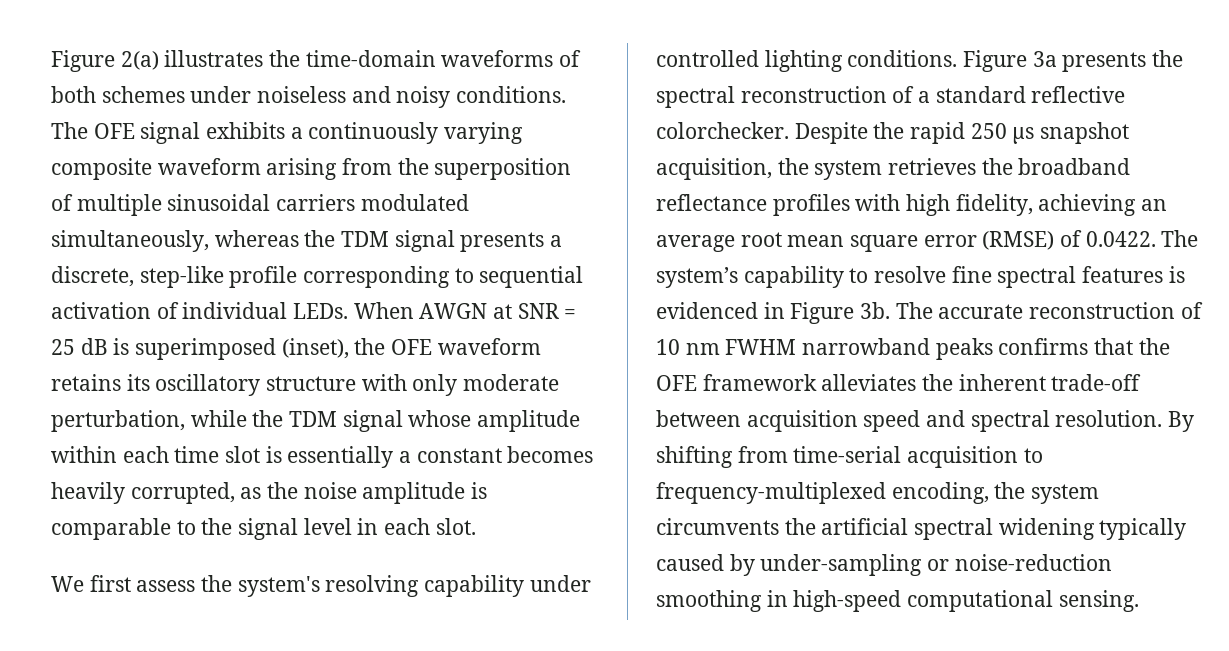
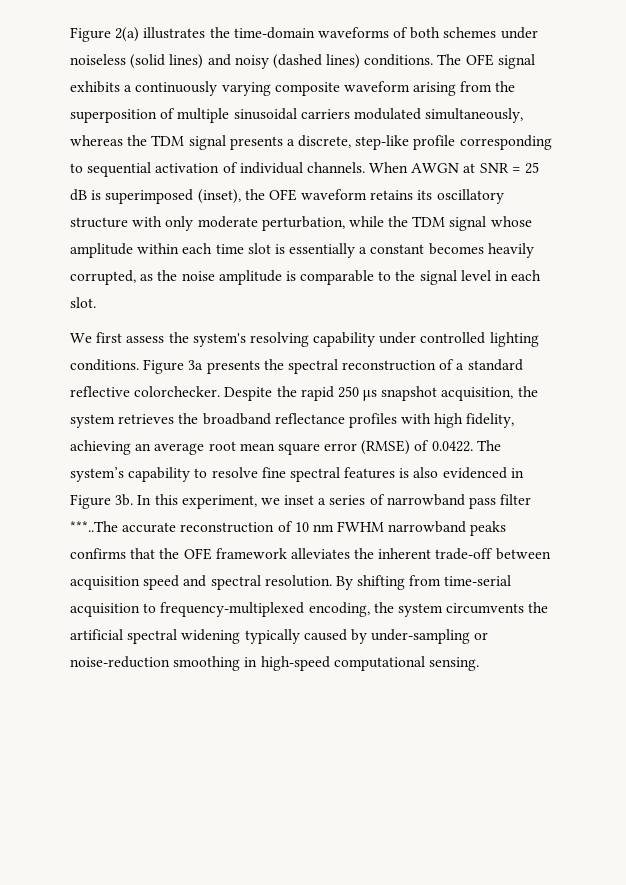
- Figure 2(a) illustrates the time-domain waveforms of both schemes under noiseless and noisy conditions.
+ Figure 2(a) illustrates the time-domain waveforms of both schemes under noiseless (solid lines) and noisy (dashed lines) conditions.
- The OFE signal exhibits a continuously varying composite waveform arising from the superposition of multiple sinusoidal carriers modulated simultaneously, whereas the TDM signal presents a discrete, step-like profile corresponding to sequential activation of individual LEDs.
+ The OFE signal exhibits a continuously varying composite waveform arising from the superposition of multiple sinusoidal carriers modulated simultaneously, whereas the TDM signal presents a discrete, step-like profile corresponding to sequential activation of individual channels.
- Despite the rapid 250 μs snapshot acquisition, the system retrieves the broadband reflectance profiles with high fidelity, achieving an average root mean square error (RMSE) of 0.0422. The system’s capability to resolve fine spectral features is evidenced in Figure 3b.
+ Despite the rapid 250 μs snapshot acquisition, the system retrieves the broadband reflectance profiles with high fidelity, achieving an average root mean square error (RMSE) of 0.0422. The system’s capability to resolve fine spectral features is also evidenced in Figure 3b.
- The accurate reconstruction of 10 nm FWHM narrowband peaks confirms that the OFE framework alleviates the inherent trade-off between acquisition speed and spectral resolution.
+ In this experiment, we inset a series of narrowband pass filter ***..The accurate reconstruction of 10 nm FWHM narrowband peaks confirms that the OFE framework alleviates the inherent trade-off between acquisition speed and spectral resolution.

